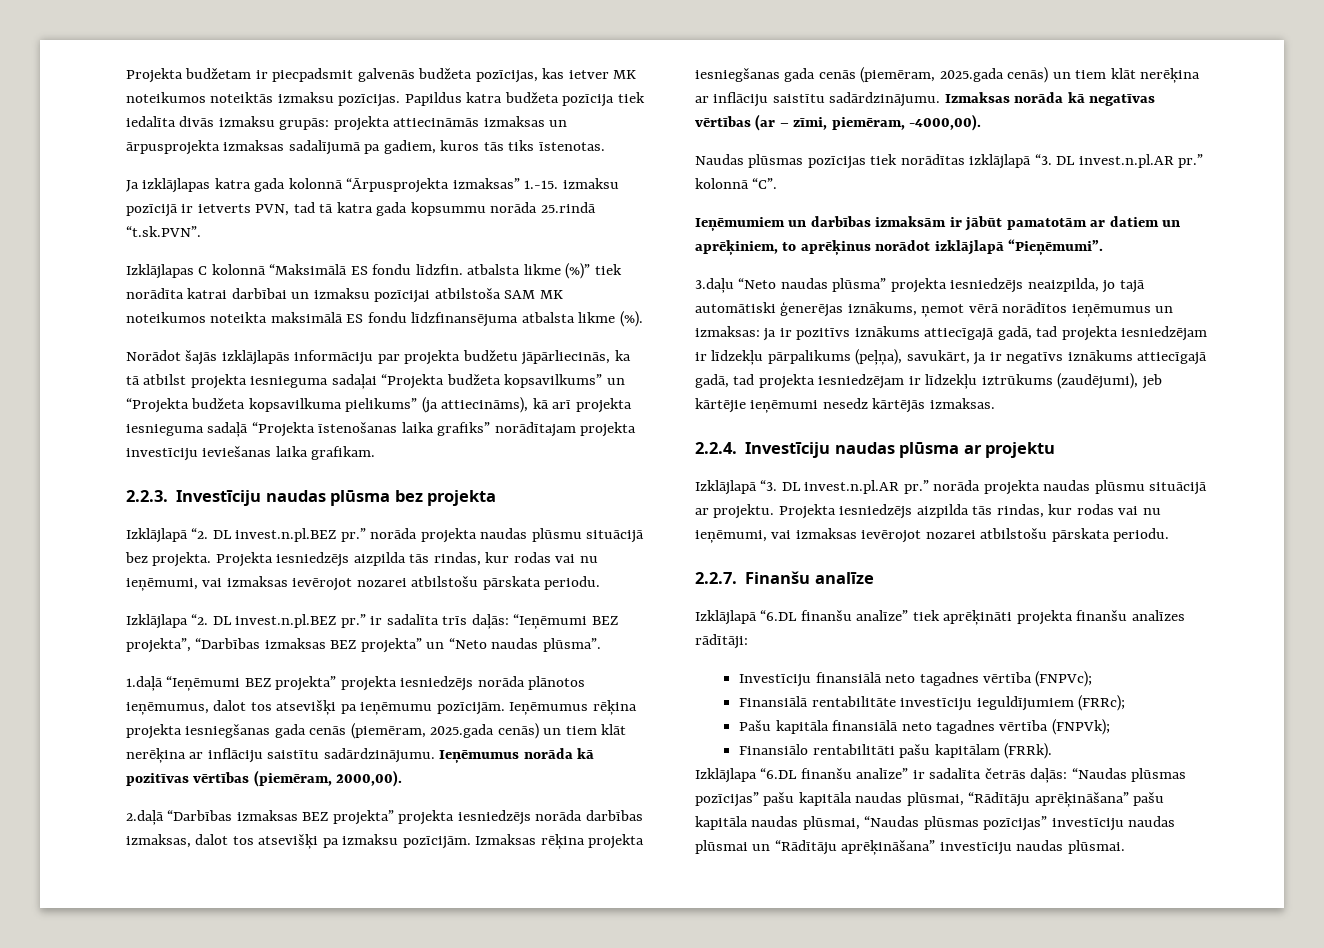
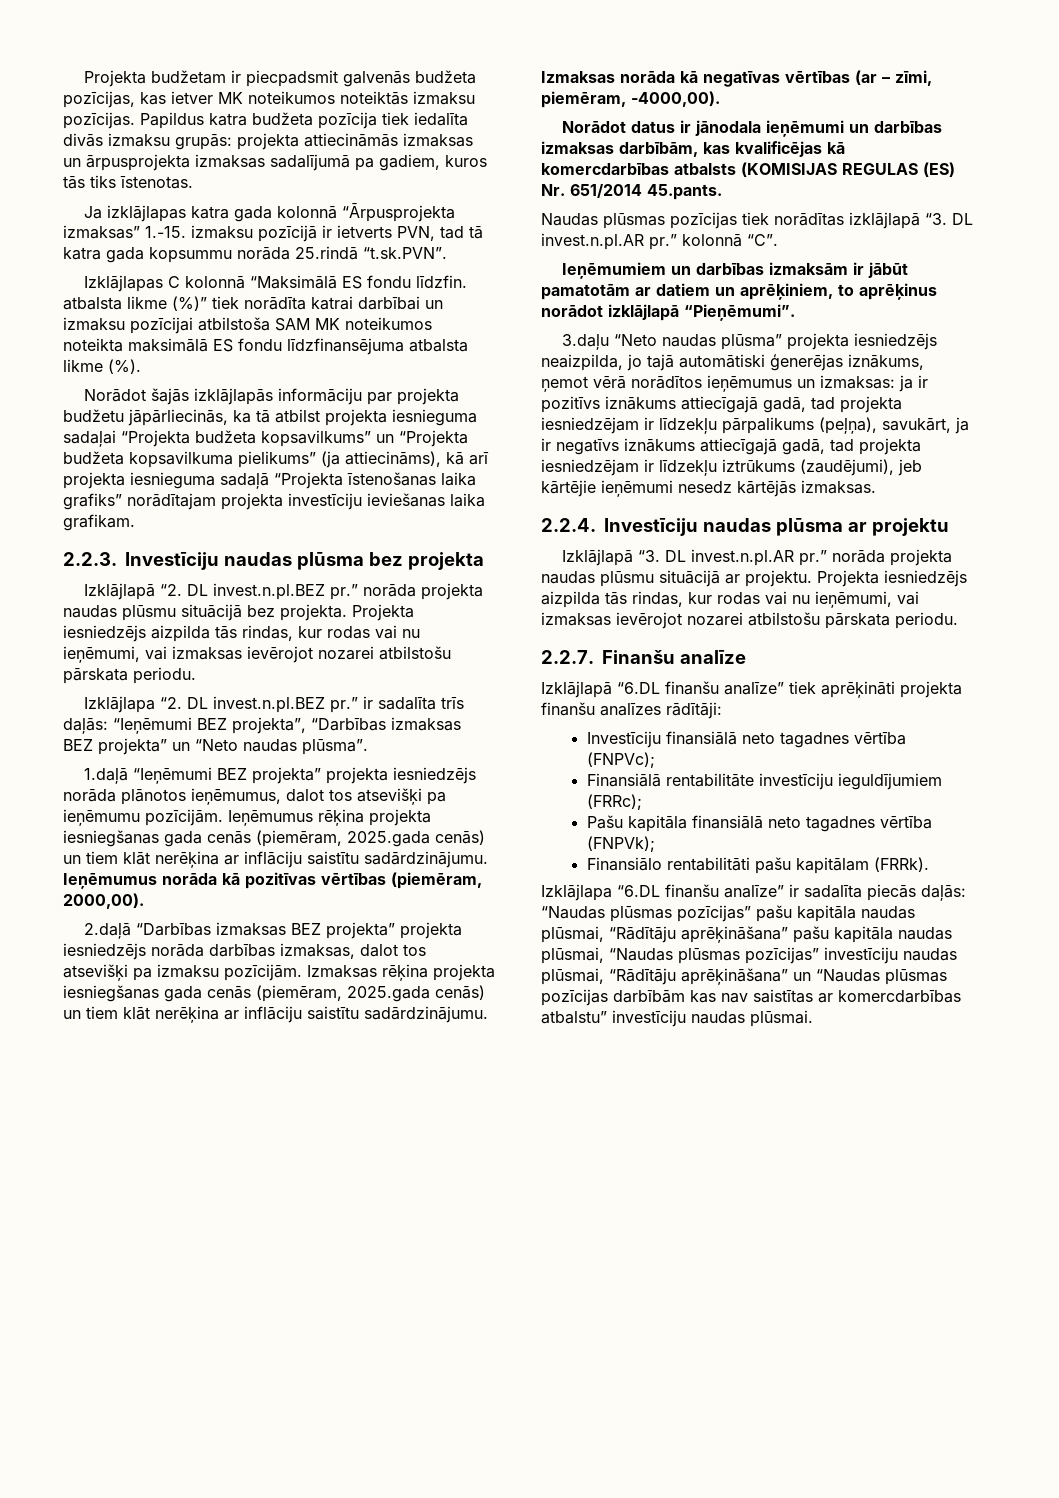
+ Norādot datus ir jānodala ieņēmumi un darbības izmaksas darbībām, kas kvalificējas kā komercdarbības atbalsts (KOMISIJAS REGULAS (ES) Nr. 651/2014 45.pants.
- Izklājlapa “6.DL finanšu analīze” ir sadalīta četrās daļās: “Naudas plūsmas pozīcijas” pašu kapitāla naudas plūsmai, “Rādītāju aprēķināšana” pašu kapitāla naudas plūsmai, “Naudas plūsmas pozīcijas” investīciju naudas plūsmai un “Rādītāju aprēķināšana” investīciju naudas plūsmai.
+ Izklājlapa “6.DL finanšu analīze” ir sadalīta piecās daļās: “Naudas plūsmas pozīcijas” pašu kapitāla naudas plūsmai, “Rādītāju aprēķināšana” pašu kapitāla naudas plūsmai, “Naudas plūsmas pozīcijas” investīciju naudas plūsmai, “Rādītāju aprēķināšana” un “Naudas plūsmas pozīcijas darbībām kas nav saistītas ar komercdarbības atbalstu” investīciju naudas plūsmai.

